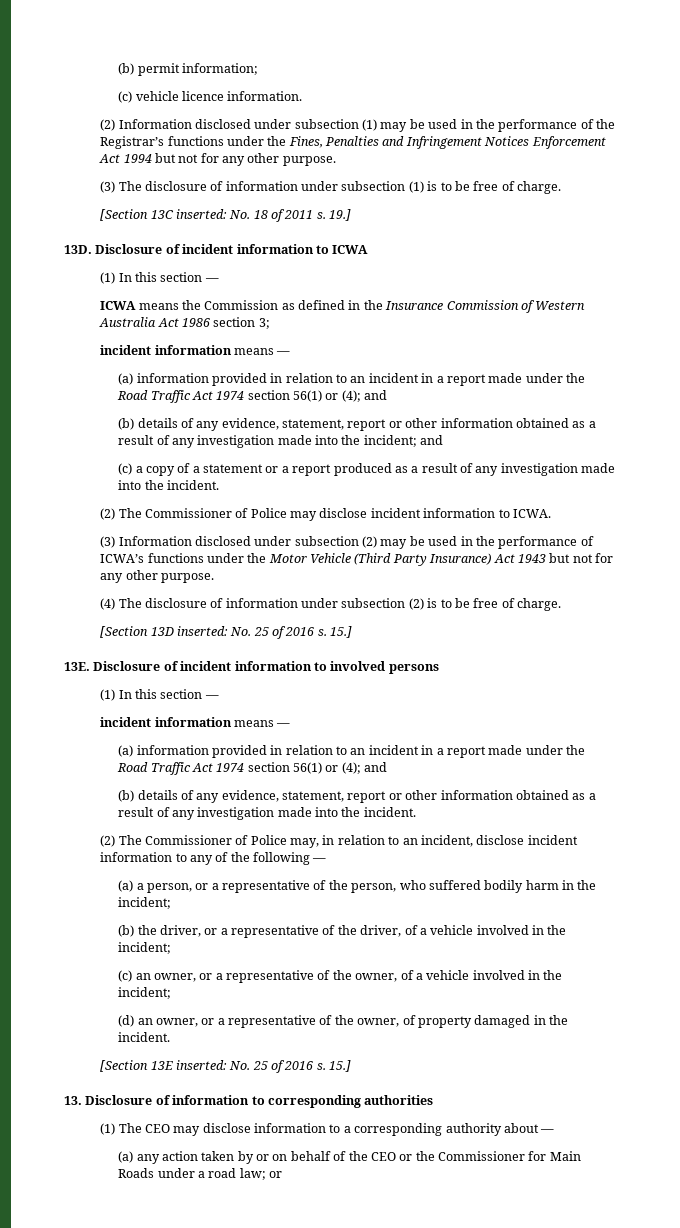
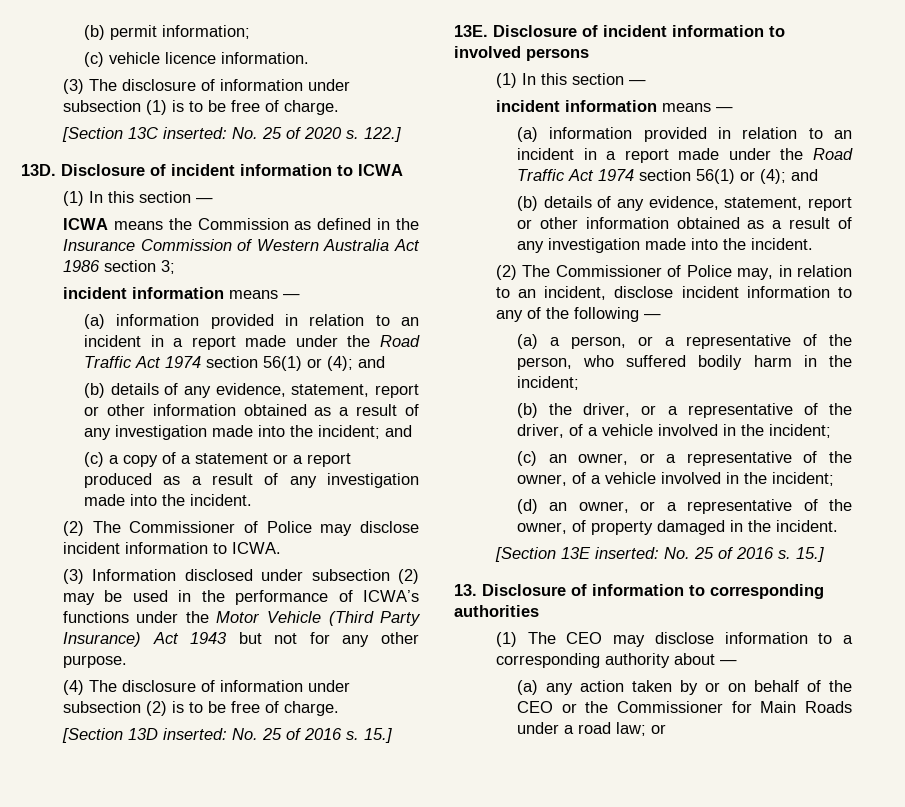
- (2) Information disclosed under subsection (1) may be used in the performance of the Registrar’s functions under the Fines, Penalties and Infringement Notices Enforcement Act 1994 but not for any other purpose.
- [Section 13C inserted: No. 18 of 2011 s. 19.]
+ [Section 13C inserted: No. 25 of 2020 s. 122.]

